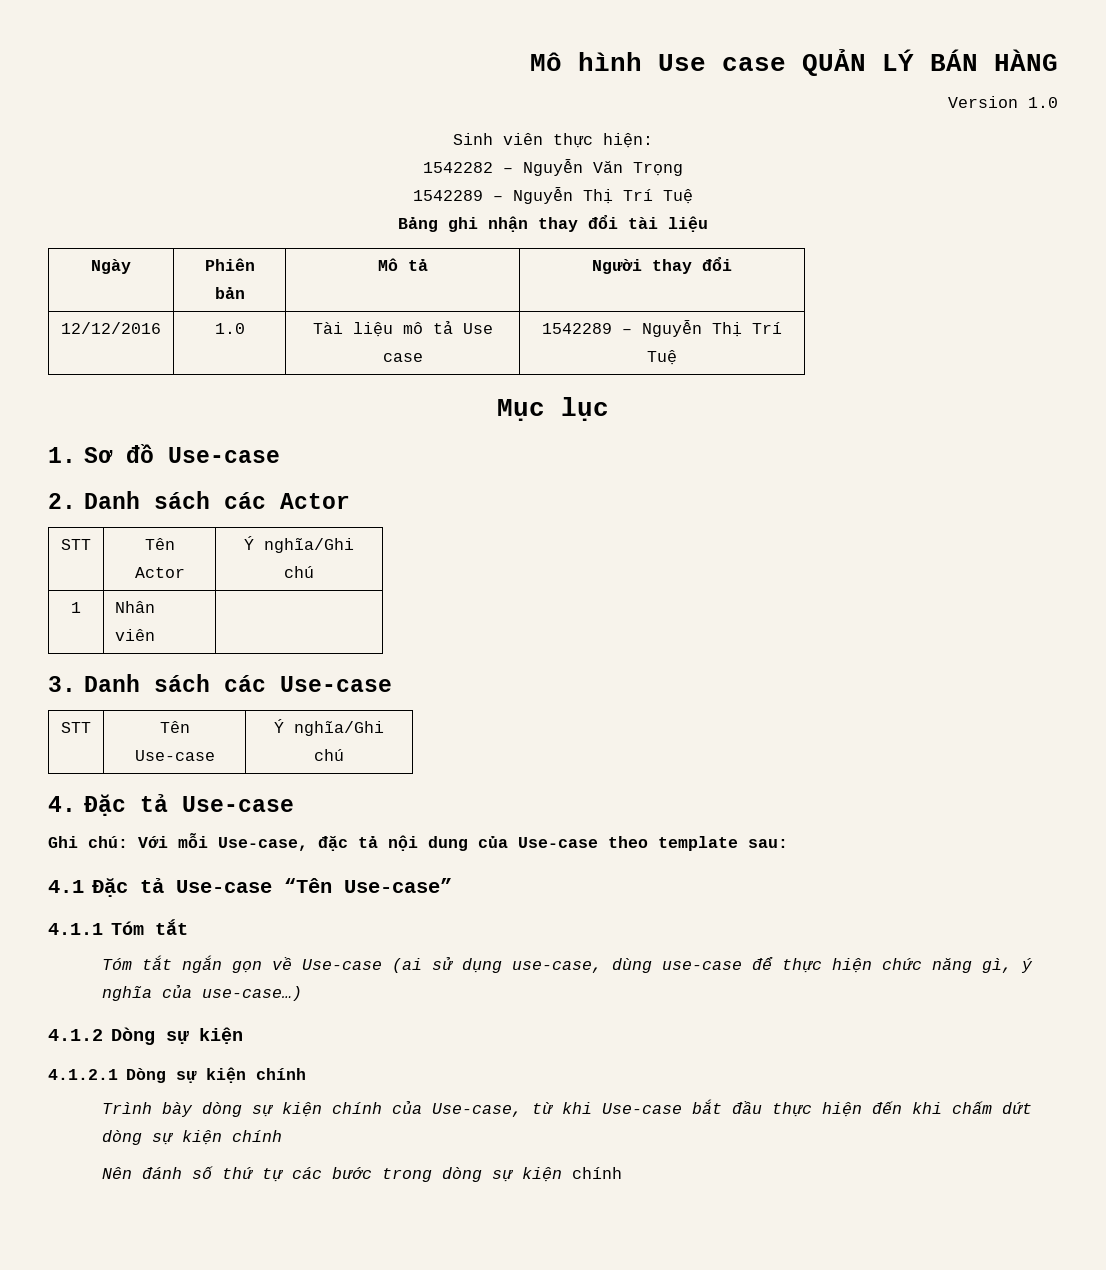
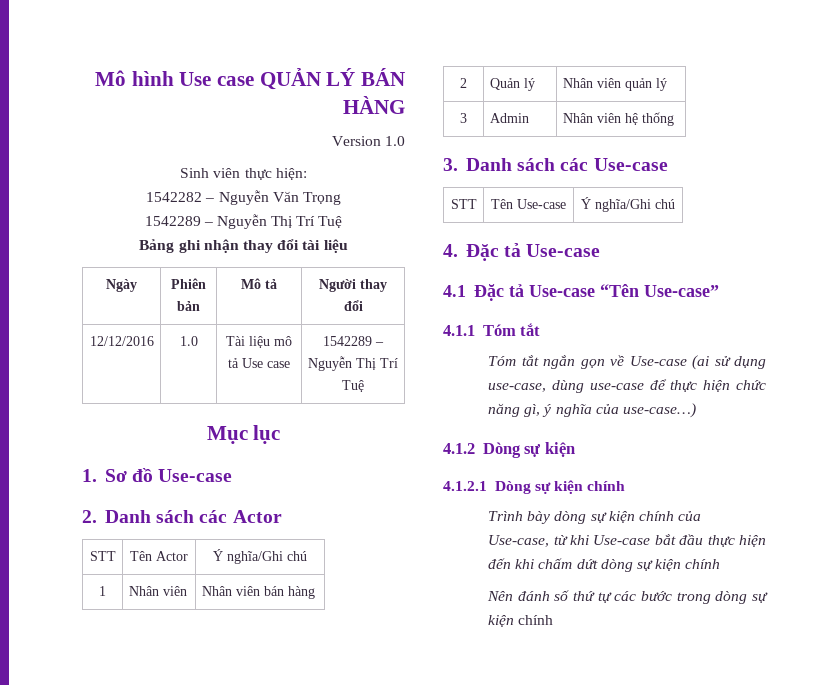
- 1 | Nhân viên |
+ 1 | Nhân viên | Nhân viên bán hàng
+ 2 | Quản lý | Nhân viên quản lý
+ 3 | Admin | Nhân viên hệ thống
- Ghi chú: Với mỗi Use-case, đặc tả nội dung của Use-case theo template sau:

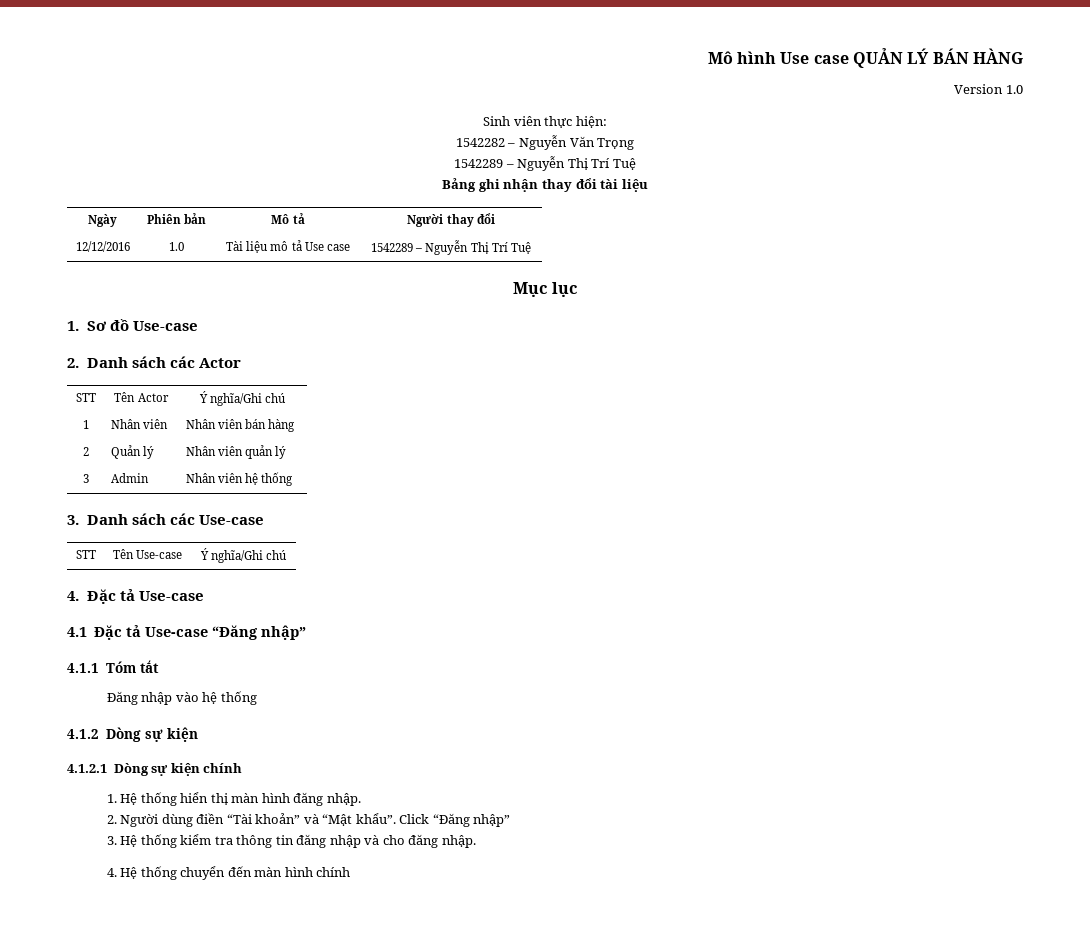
- 4.1 Đặc tả Use-case “Tên Use-case”
+ 4.1 Đặc tả Use-case “Đăng nhập”
- Tóm tắt ngắn gọn về Use-case (ai sử dụng use-case, dùng use-case để thực hiện chức năng gì, ý nghĩa của use-case…)
+ Đăng nhập vào hệ thống
- Trình bày dòng sự kiện chính của Use-case, từ khi Use-case bắt đầu thực hiện đến khi chấm dứt dòng sự kiện chính
- Nên đánh số thứ tự các bước trong dòng sự kiện chính
+ 1. Hệ thống hiển thị màn hình đăng nhập.
+ 2. Người dùng điền “Tài khoản” và “Mật khẩu”. Click “Đăng nhập”
+ 3. Hệ thống kiểm tra thông tin đăng nhập và cho đăng nhập.
+ 4. Hệ thống chuyển đến màn hình chính

